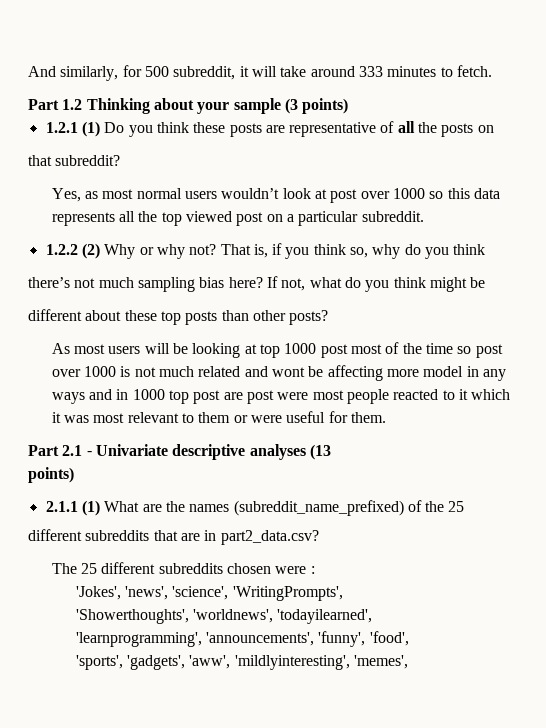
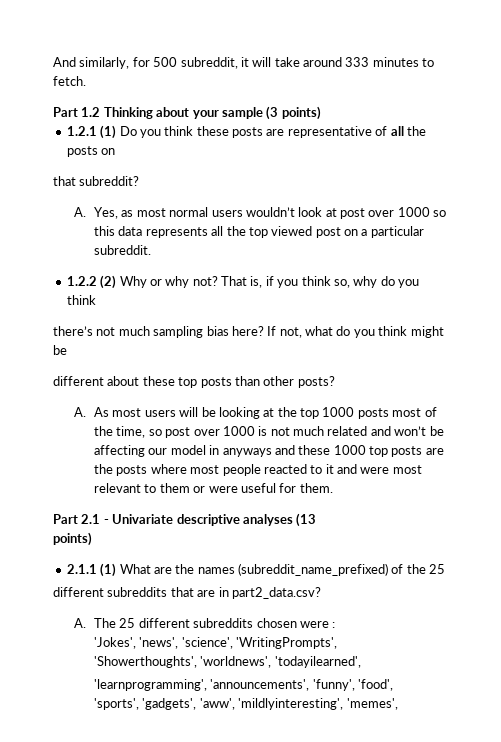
- Yes, as most normal users wouldn’t look at post over 1000 so this data represents all the top viewed post on a particular subreddit.
+ A. Yes, as most normal users wouldn’t look at post over 1000 so this data represents all the top viewed post on a particular subreddit.
- As most users will be looking at top 1000 post most of the time so post over 1000 is not much related and wont be affecting more model in any ways and in 1000 top post are post were most people reacted to it which it was most relevant to them or were useful for them.
+ A. As most users will be looking at the top 1000 posts most of the time, so post over 1000 is not much related and won’t be affecting our model in anyways and these 1000 top posts are the posts where most people reacted to it and were most relevant to them or were useful for them.
- The 25 different subreddits chosen were :
+ A. The 25 different subreddits chosen were :

